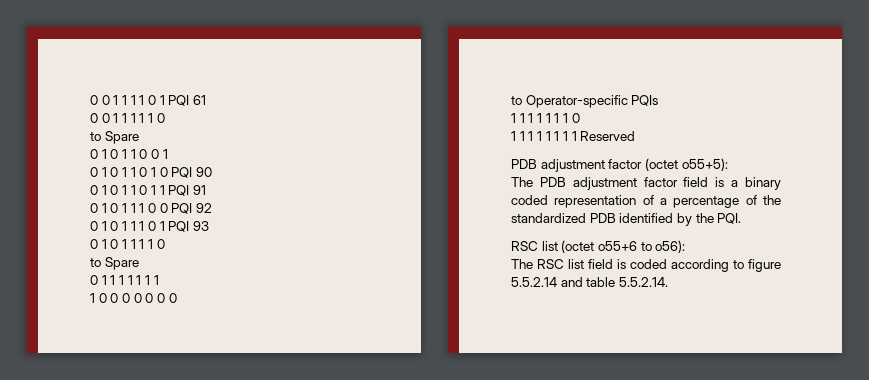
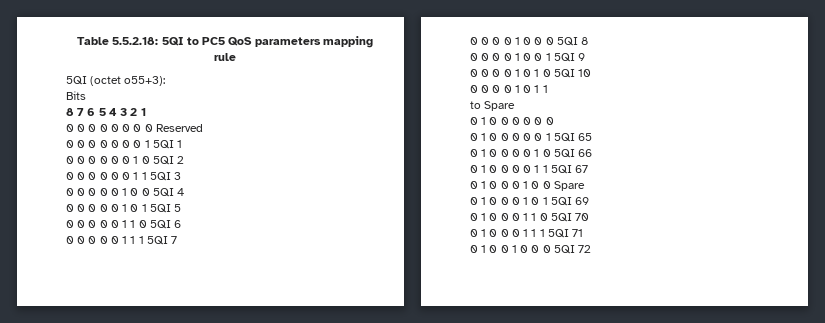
- 0 0 1 1 1 1 0 1 PQI 61
- 0 0 1 1 1 1 1 0
+ Table 5.5.2.18: 5QI to PC5 QoS parameters mapping rule
+ 5QI (octet o55+3):
+ Bits
+ 8 7 6 5 4 3 2 1
+ 0 0 0 0 0 0 0 0 Reserved
+ 0 0 0 0 0 0 0 1 5QI 1
+ 0 0 0 0 0 0 1 0 5QI 2
+ 0 0 0 0 0 0 1 1 5QI 3
+ 0 0 0 0 0 1 0 0 5QI 4
+ 0 0 0 0 0 1 0 1 5QI 5
+ 0 0 0 0 0 1 1 0 5QI 6
+ 0 0 0 0 0 1 1 1 5QI 7
+ 0 0 0 0 1 0 0 0 5QI 8
+ 0 0 0 0 1 0 0 1 5QI 9
+ 0 0 0 0 1 0 1 0 5QI 10
+ 0 0 0 0 1 0 1 1
- 0 1 0 1 1 0 0 1
- 0 1 0 1 1 0 1 0 PQI 90
- 0 1 0 1 1 0 1 1 PQI 91
- 0 1 0 1 1 1 0 0 PQI 92
- 0 1 0 1 1 1 0 1 PQI 93
- 0 1 0 1 1 1 1 0
- to Spare
- 0 1 1 1 1 1 1 1
- 1 0 0 0 0 0 0 0
- to Operator-specific PQIs
- 1 1 1 1 1 1 1 0
- 1 1 1 1 1 1 1 1 Reserved
- PDB adjustment factor (octet o55+5):
- The PDB adjustment factor field is a binary coded representation of a percentage of the standardized PDB identified by the PQI.
- RSC list (octet o55+6 to o56):
- The RSC list field is coded according to figure 5.5.2.14 and table 5.5.2.14.
+ 0 1 0 0 0 0 0 0
+ 0 1 0 0 0 0 0 1 5QI 65
+ 0 1 0 0 0 0 1 0 5QI 66
+ 0 1 0 0 0 0 1 1 5QI 67
+ 0 1 0 0 0 1 0 0 Spare
+ 0 1 0 0 0 1 0 1 5QI 69
+ 0 1 0 0 0 1 1 0 5QI 70
+ 0 1 0 0 0 1 1 1 5QI 71
+ 0 1 0 0 1 0 0 0 5QI 72

